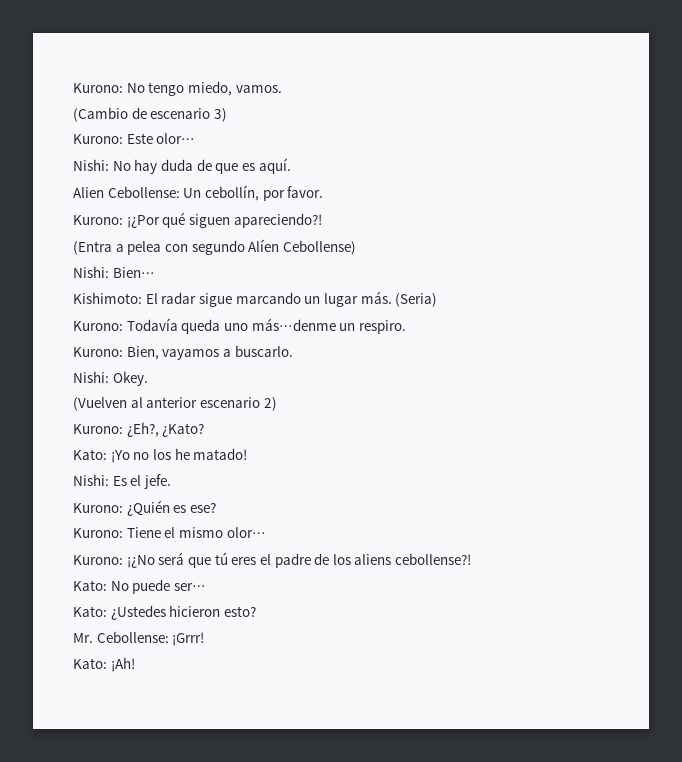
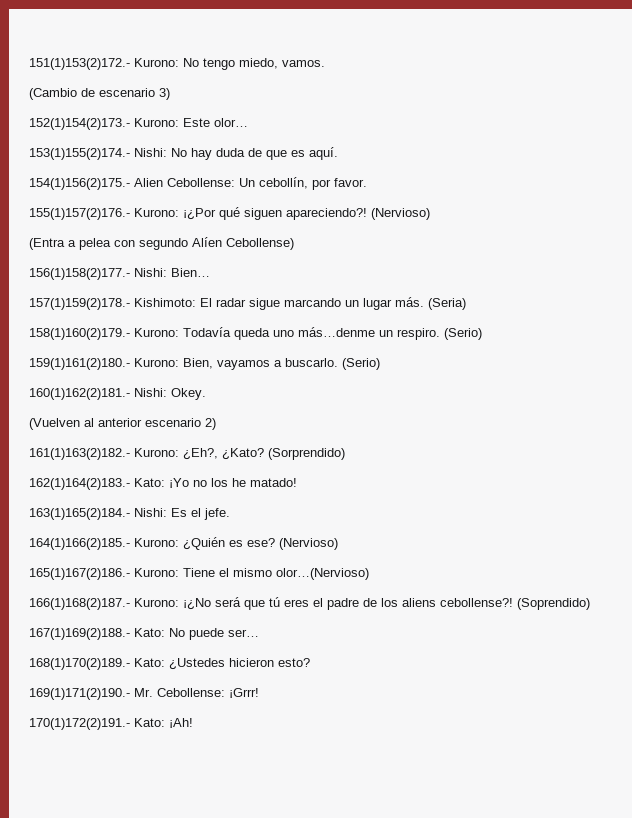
- Kurono: No tengo miedo, vamos.
+ 151(1)153(2)172.- Kurono: No tengo miedo, vamos.
- Kurono: Este olor…
+ 152(1)154(2)173.- Kurono: Este olor…
- Nishi: No hay duda de que es aquí.
+ 153(1)155(2)174.- Nishi: No hay duda de que es aquí.
- Alien Cebollense: Un cebollín, por favor.
+ 154(1)156(2)175.- Alien Cebollense: Un cebollín, por favor.
- Kurono: ¡¿Por qué siguen apareciendo?!
+ 155(1)157(2)176.- Kurono: ¡¿Por qué siguen apareciendo?! (Nervioso)
- Nishi: Bien…
+ 156(1)158(2)177.- Nishi: Bien…
- Kishimoto: El radar sigue marcando un lugar más.
+ 157(1)159(2)178.- Kishimoto: El radar sigue marcando un lugar más.
- Kurono: Todavía queda uno más…denme un respiro.
- Kurono: Bien, vayamos a buscarlo.
- Nishi: Okey.
+ 158(1)160(2)179.- Kurono: Todavía queda uno más…denme un respiro. (Serio)
+ 159(1)161(2)180.- Kurono: Bien, vayamos a buscarlo. (Serio)
+ 160(1)162(2)181.- Nishi: Okey.
- Kurono: ¿Eh?, ¿Kato?
- Kato: ¡Yo no los he matado!
+ 161(1)163(2)182.- Kurono: ¿Eh?, ¿Kato? (Sorprendido)
+ 162(1)164(2)183.- Kato: ¡Yo no los he matado!
- Nishi: Es el jefe.
+ 163(1)165(2)184.- Nishi: Es el jefe.
- Kurono: ¿Quién es ese?
- Kurono: Tiene el mismo olor…
- Kurono: ¡¿No será que tú eres el padre de los aliens cebollense?!
- Kato: No puede ser…
+ 164(1)166(2)185.- Kurono: ¿Quién es ese? (Nervioso)
+ 165(1)167(2)186.- Kurono: Tiene el mismo olor…(Nervioso)
+ 166(1)168(2)187.- Kurono: ¡¿No será que tú eres el padre de los aliens cebollense?! (Soprendido)
+ 167(1)169(2)188.- Kato: No puede ser…
- Kato: ¿Ustedes hicieron esto?
+ 168(1)170(2)189.- Kato: ¿Ustedes hicieron esto?
- Mr. Cebollense: ¡Grrr!
+ 169(1)171(2)190.- Mr. Cebollense: ¡Grrr!
- Kato: ¡Ah!
+ 170(1)172(2)191.- Kato: ¡Ah!

